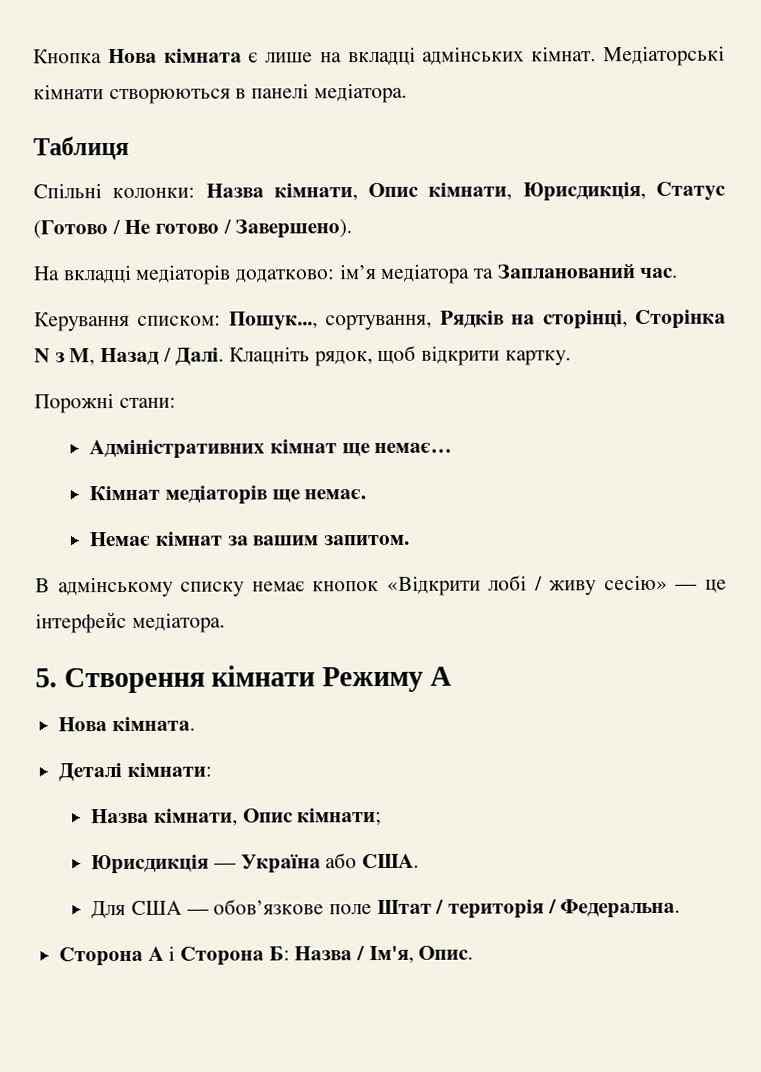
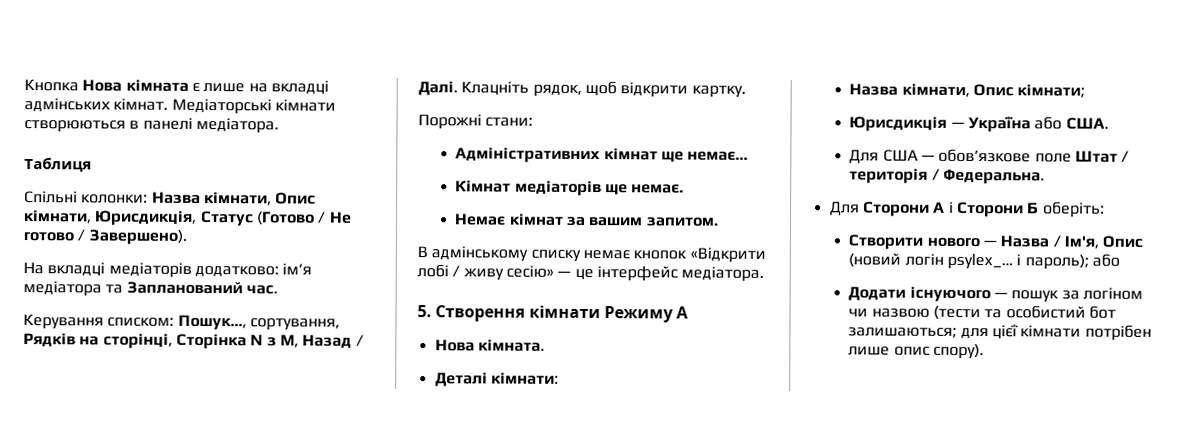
- Сторона А і Сторона Б: Назва / Ім'я, Опис.
+ Для Сторони А і Сторони Б оберіть:
+ Створити нового — Назва / Ім'я, Опис (новий логін psylex_… і пароль); або
+ Додати існуючого — пошук за логіном чи назвою (тести та особистий бот залишаються; для цієї кімнати потрібен лише опис спору).

